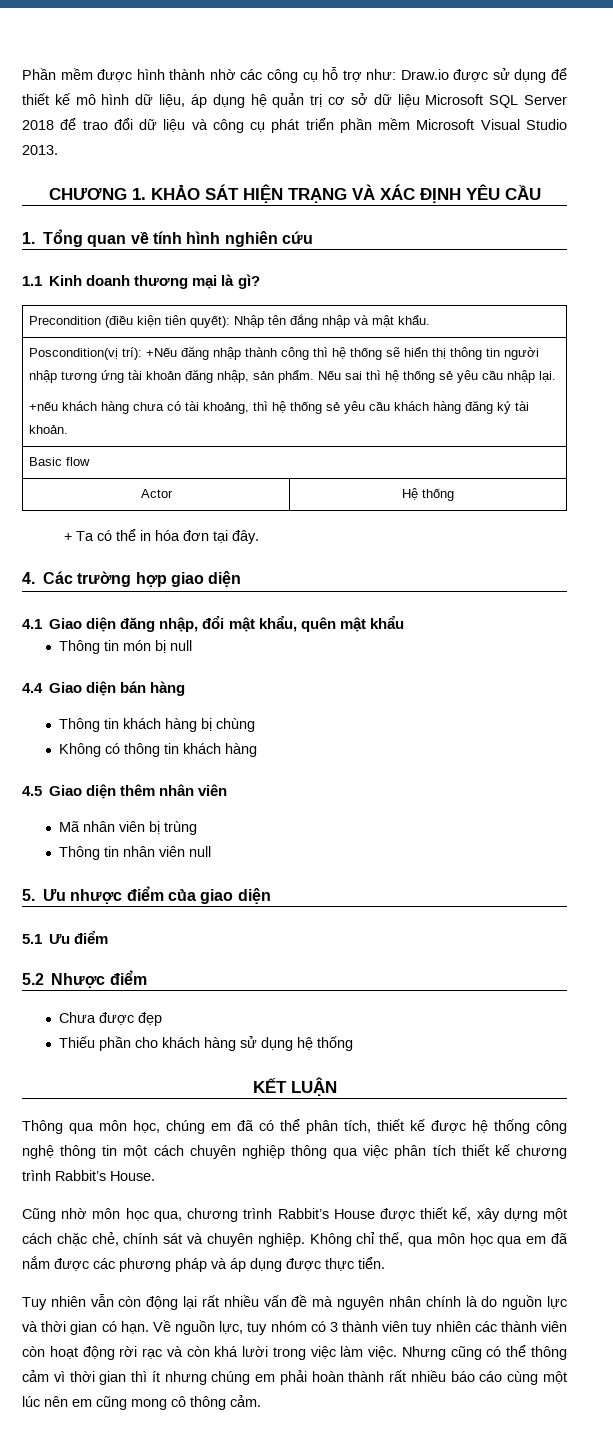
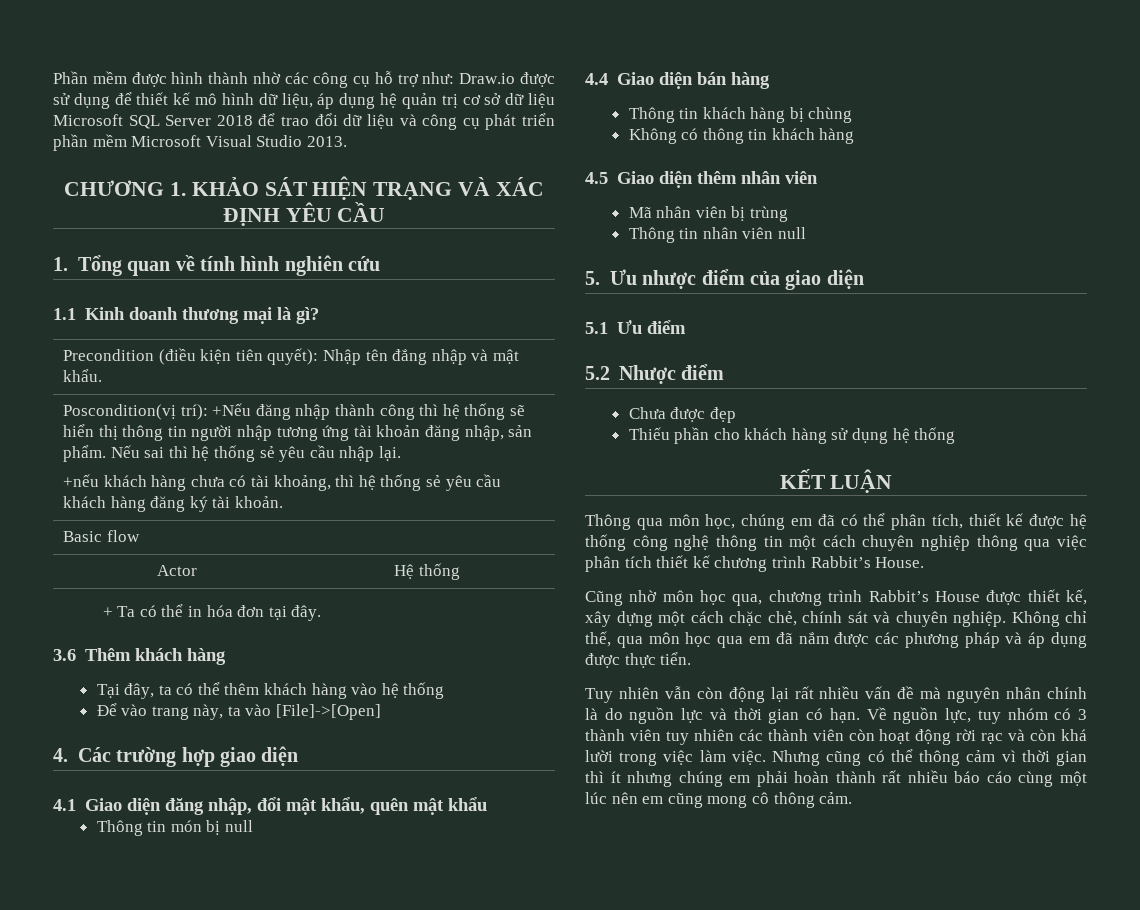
+ 3.6 Thêm khách hàng
+ Tại đây, ta có thể thêm khách hàng vào hệ thống
+ Để vào trang này, ta vào [File]->[Open]

